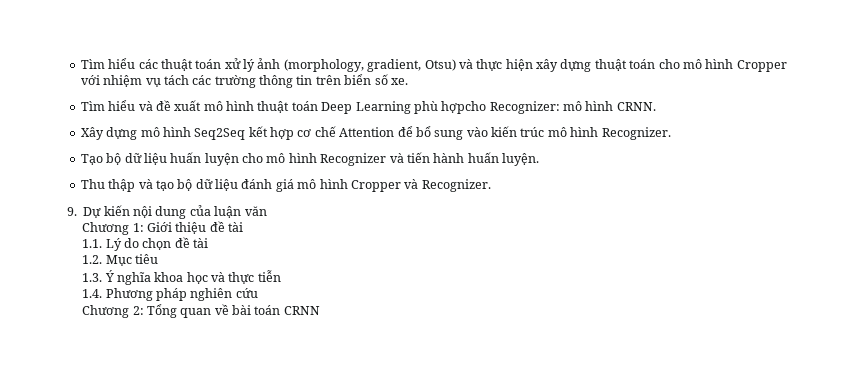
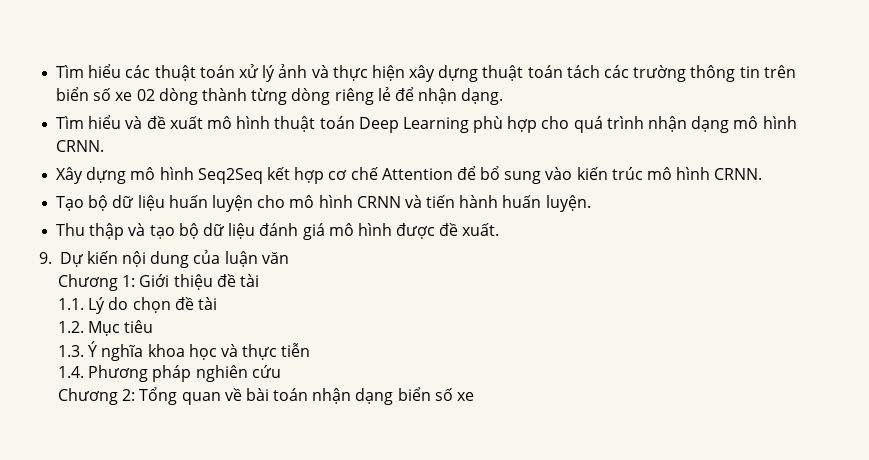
- Tìm hiểu các thuật toán xử lý ảnh (morphology, gradient, Otsu) và thực hiện xây dựng thuật toán cho mô hình Cropper với nhiệm vụ tách các trường thông tin trên biển số xe.
+ Tìm hiểu các thuật toán xử lý ảnh và thực hiện xây dựng thuật toán tách các trường thông tin trên biển số xe 02 dòng thành từng dòng riêng lẻ để nhận dạng.
- Tìm hiểu và đề xuất mô hình thuật toán Deep Learning phù hợpcho Recognizer: mô hình CRNN.
+ Tìm hiểu và đề xuất mô hình thuật toán Deep Learning phù hợp cho quá trình nhận dạng mô hình CRNN.
- Xây dựng mô hình Seq2Seq kết hợp cơ chế Attention để bổ sung vào kiến trúc mô hình Recognizer.
+ Xây dựng mô hình Seq2Seq kết hợp cơ chế Attention để bổ sung vào kiến trúc mô hình CRNN.
- Tạo bộ dữ liệu huấn luyện cho mô hình Recognizer và tiến hành huấn luyện.
+ Tạo bộ dữ liệu huấn luyện cho mô hình CRNN và tiến hành huấn luyện.
- Thu thập và tạo bộ dữ liệu đánh giá mô hình Cropper và Recognizer.
+ Thu thập và tạo bộ dữ liệu đánh giá mô hình được đề xuất.
- Chương 2: Tổng quan về bài toán CRNN
+ Chương 2: Tổng quan về bài toán nhận dạng biển số xe

